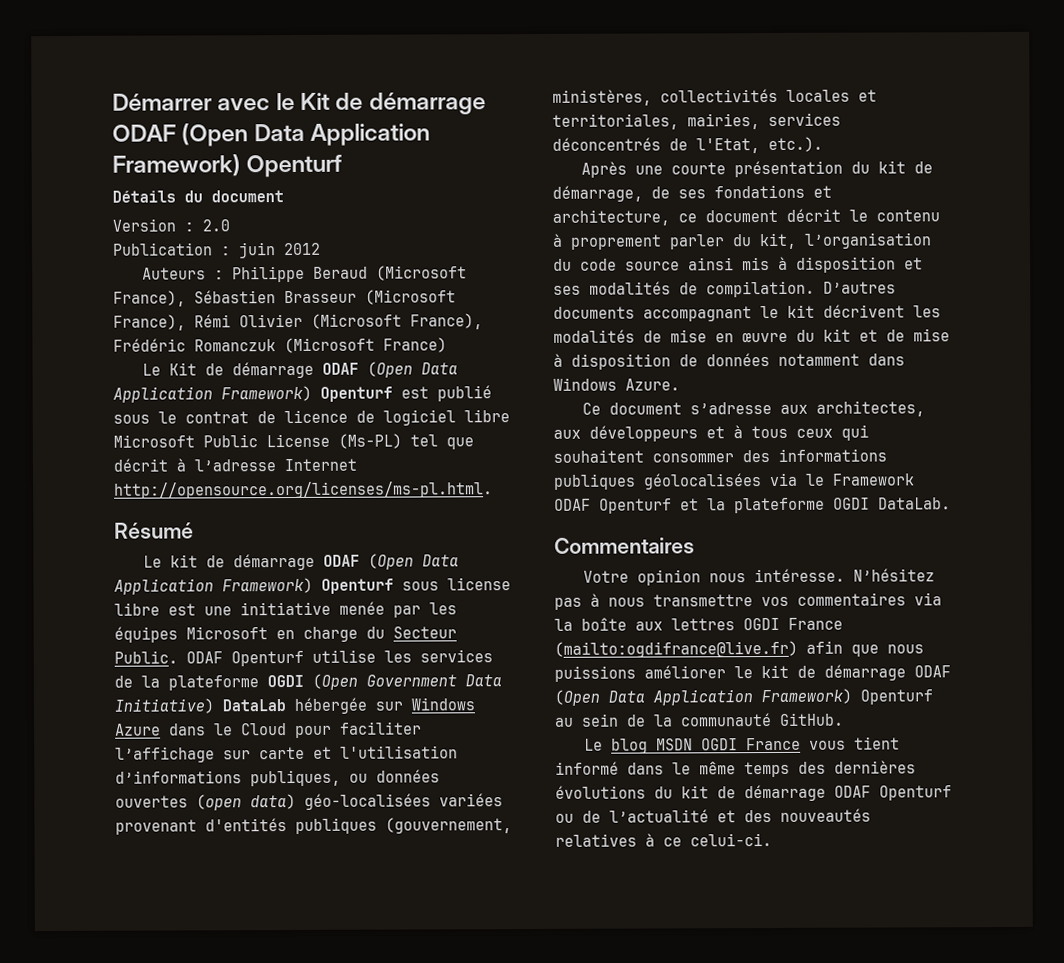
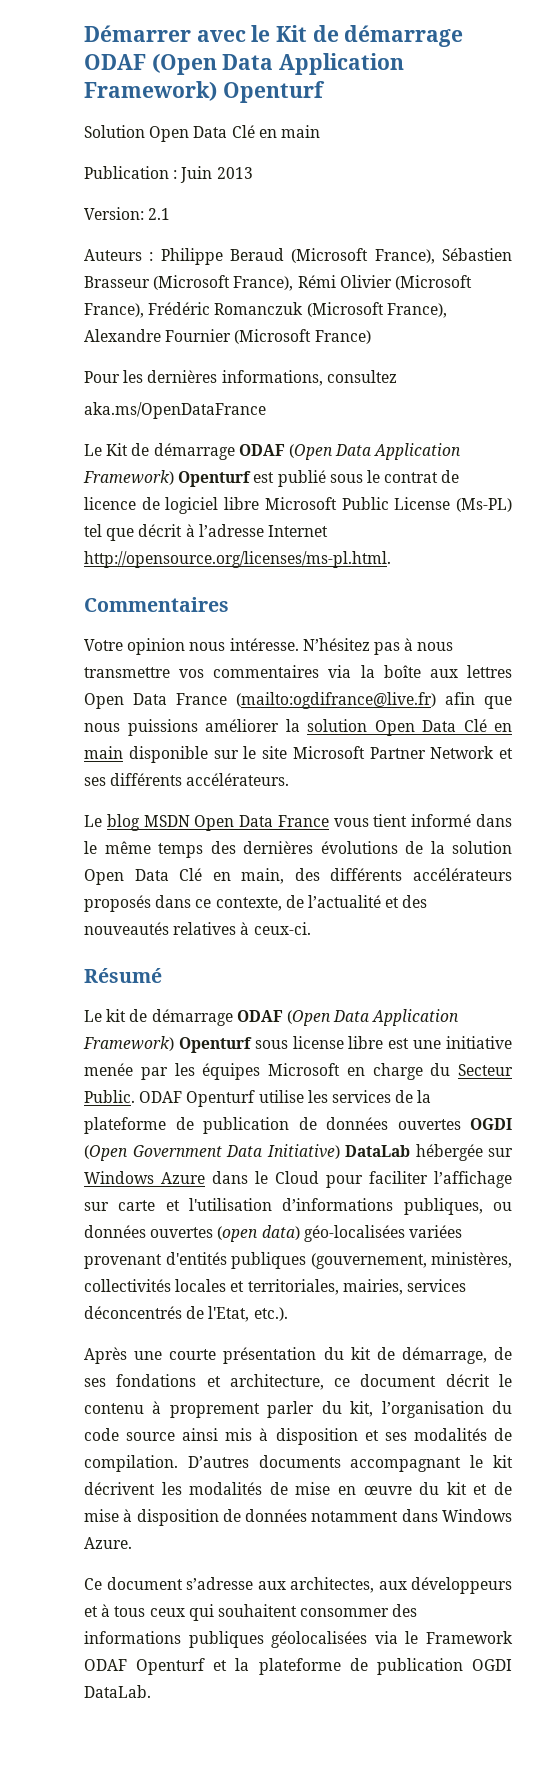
- Détails du document
- Version : 2.0
- Publication : juin 2012
+ Solution Open Data Clé en main
+ Publication : Juin 2013
+ Version: 2.1
- Auteurs : Philippe Beraud (Microsoft France), Sébastien Brasseur (Microsoft France), Rémi Olivier (Microsoft France), Frédéric Romanczuk (Microsoft France)
+ Auteurs : Philippe Beraud (Microsoft France), Sébastien Brasseur (Microsoft France), Rémi Olivier (Microsoft France), Frédéric Romanczuk (Microsoft France), Alexandre Fournier (Microsoft France)
+ Pour les dernières informations, consultez
+ aka.ms/OpenDataFrance
+ Commentaires
+ Votre opinion nous intéresse. N’hésitez pas à nous transmettre vos commentaires via la boîte aux lettres Open Data France (mailto:ogdifrance@live.fr) afin que nous puissions améliorer la solution Open Data Clé en main disponible sur le site Microsoft Partner Network et ses différents accélérateurs.
+ Le blog MSDN Open Data France vous tient informé dans le même temps des dernières évolutions de la solution Open Data Clé en main, des différents accélérateurs proposés dans ce contexte, de l’actualité et des nouveautés relatives à ceux-ci.
- ODAF Openturf utilise les services de la plateforme OGDI (Open Government Data Initiative) DataLab hébergée sur Windows Azure dans le Cloud pour faciliter l’affichage sur carte et l'utilisation d’informations publiques, ou données ouvertes (open data) géo-localisées variées provenant d'entités publiques (gouvernement, ministères, collectivités locales et territoriales, mairies, services déconcentrés de l'Etat, etc.).
+ ODAF Openturf utilise les services de la plateforme de publication de données ouvertes OGDI (Open Government Data Initiative) DataLab hébergée sur Windows Azure dans le Cloud pour faciliter l’affichage sur carte et l'utilisation d’informations publiques, ou données ouvertes (open data) géo-localisées variées provenant d'entités publiques (gouvernement, ministères, collectivités locales et territoriales, mairies, services déconcentrés de l'Etat, etc.).
- Ce document s’adresse aux architectes, aux développeurs et à tous ceux qui souhaitent consommer des informations publiques géolocalisées via le Framework ODAF Openturf et la plateforme OGDI DataLab.
+ Ce document s’adresse aux architectes, aux développeurs et à tous ceux qui souhaitent consommer des informations publiques géolocalisées via le Framework ODAF Openturf et la plateforme de publication OGDI DataLab.
- Commentaires
- Votre opinion nous intéresse. N’hésitez pas à nous transmettre vos commentaires via la boîte aux lettres OGDI France (mailto:ogdifrance@live.fr) afin que nous puissions améliorer le kit de démarrage ODAF (Open Data Application Framework) Openturf au sein de la communauté GitHub.
- Le blog MSDN OGDI France vous tient informé dans le même temps des dernières évolutions du kit de démarrage ODAF Openturf ou de l’actualité et des nouveautés relatives à ce celui-ci.

